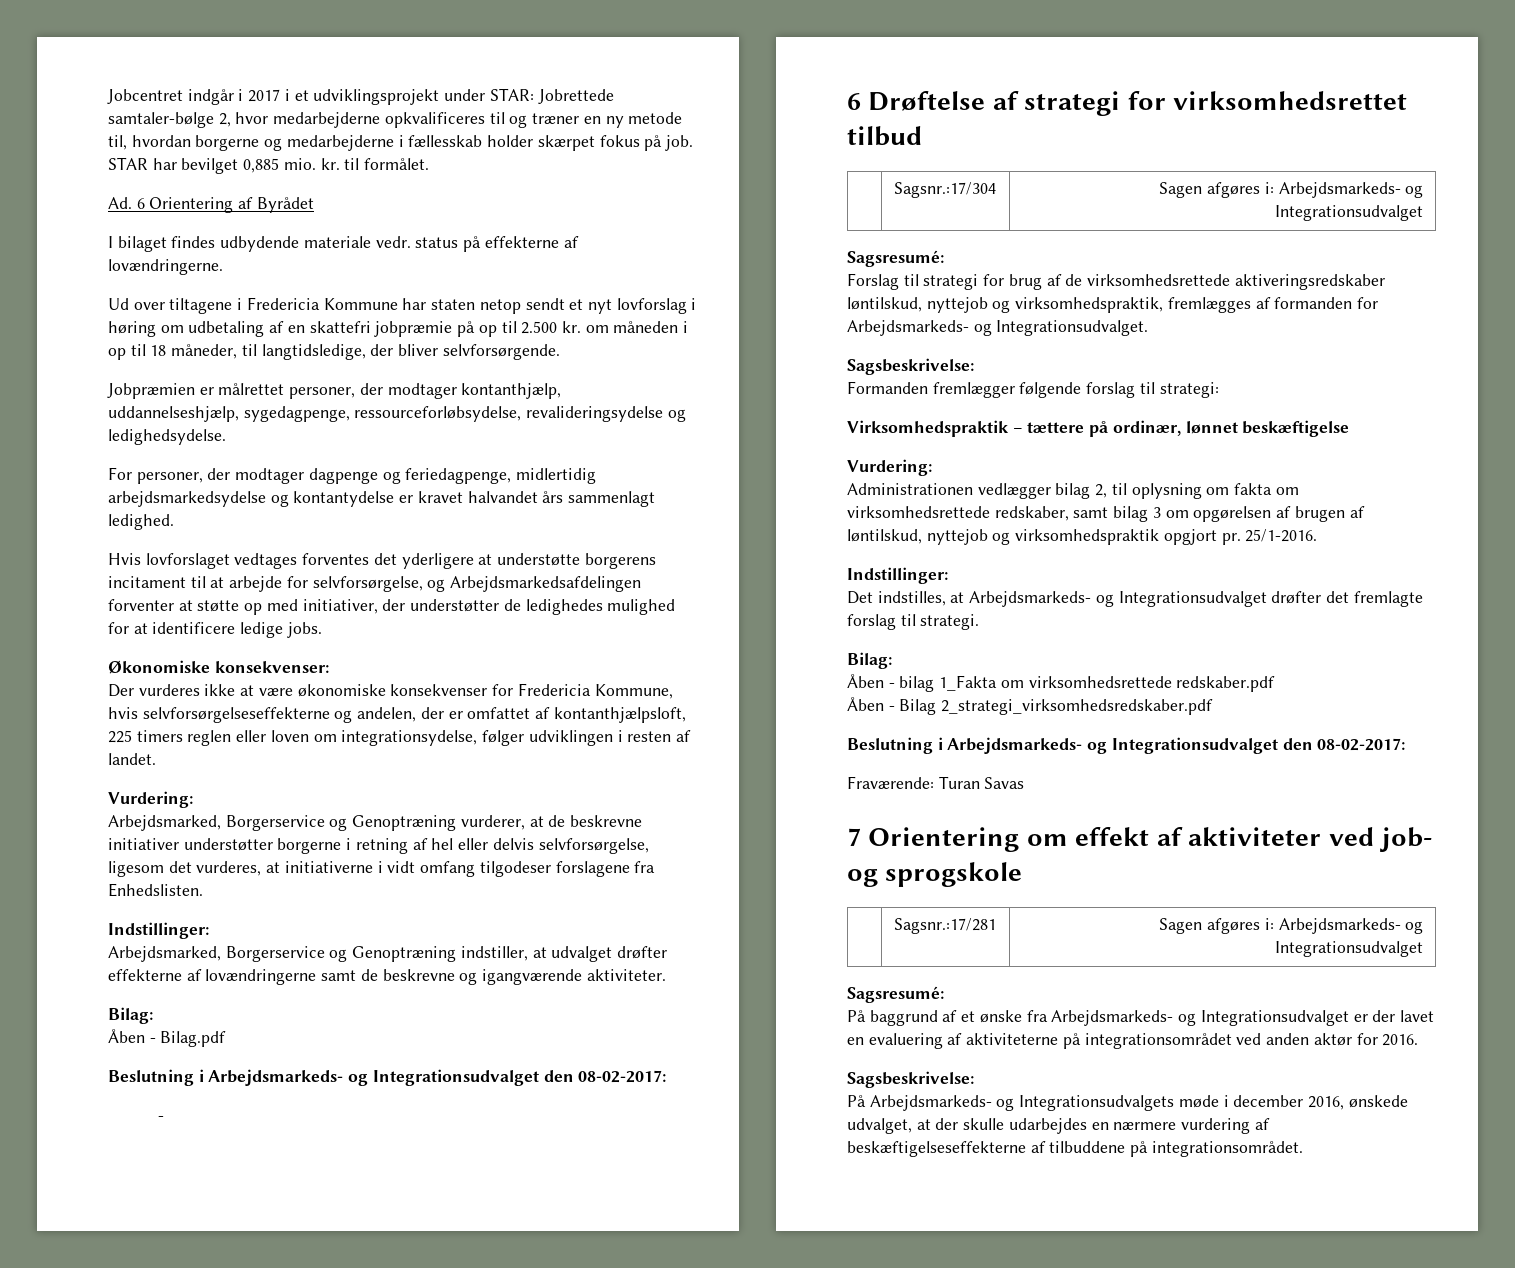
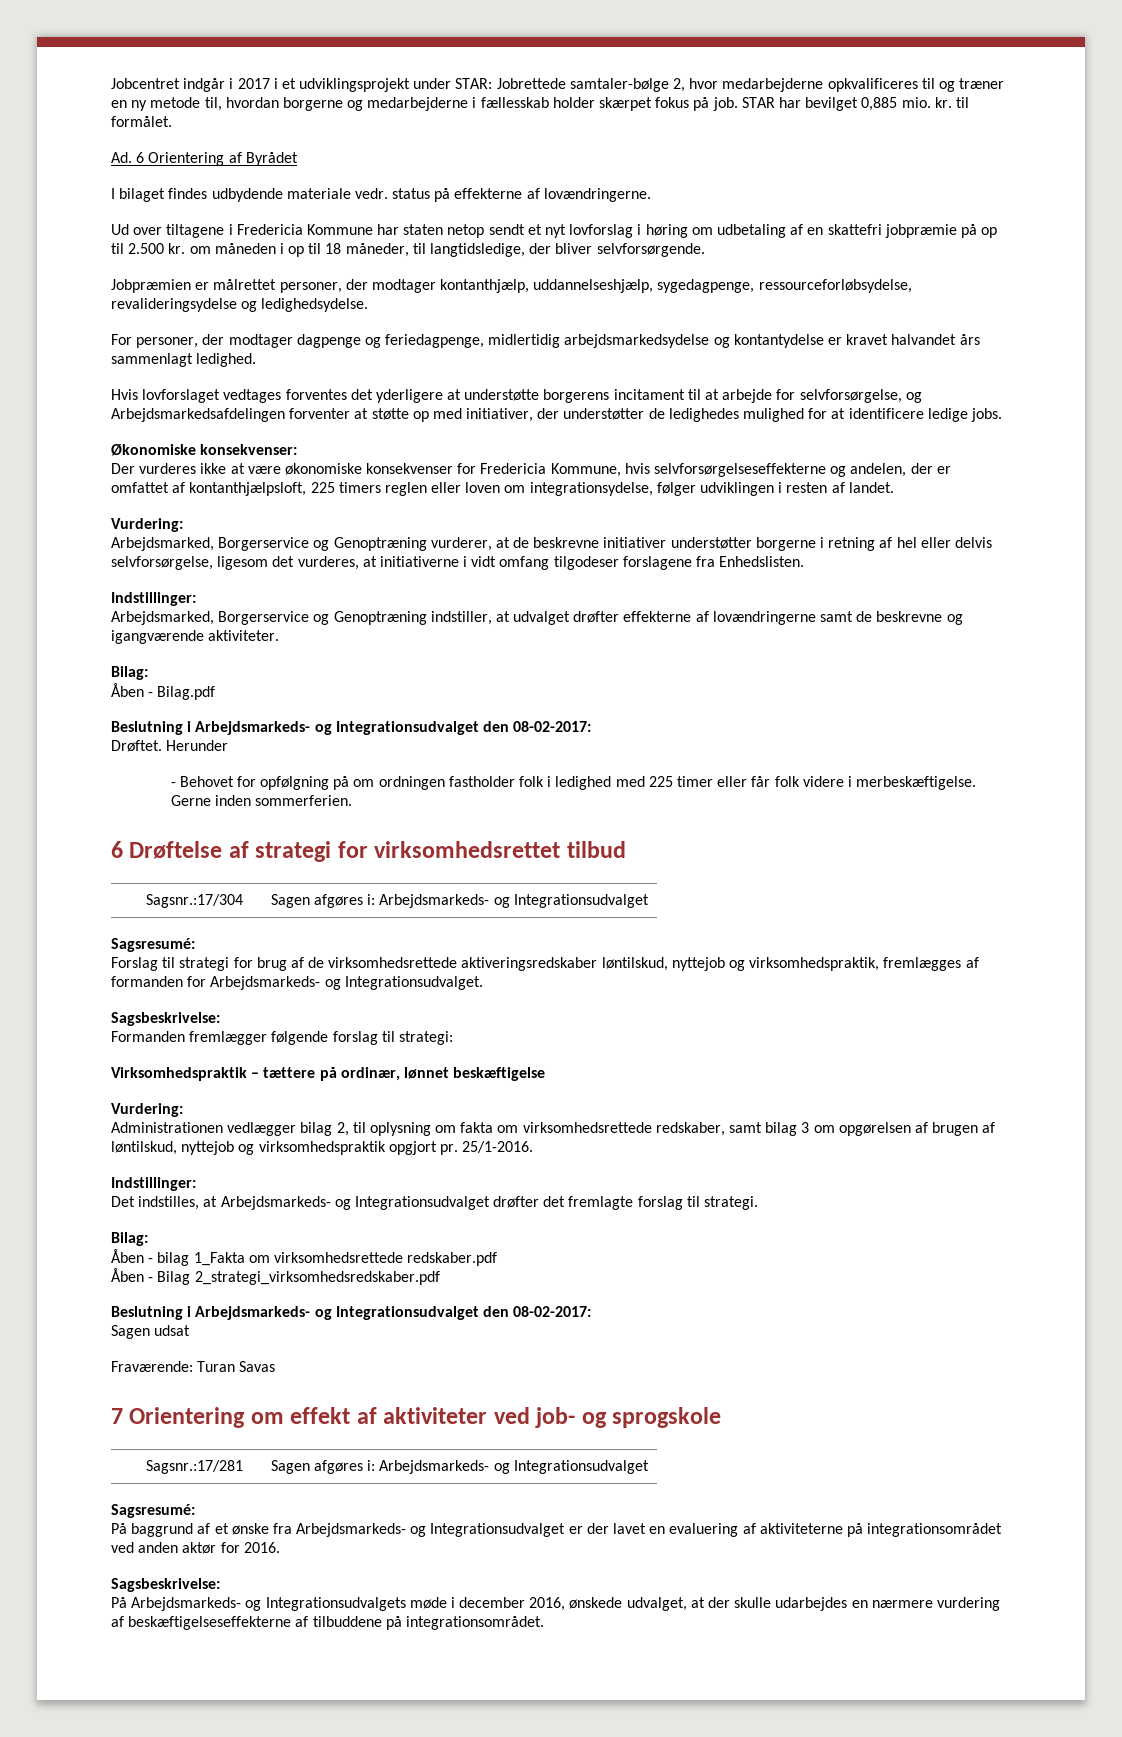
  Åben - Bilag.pdf
  Beslutning i Arbejdsmarkeds- og Integrationsudvalget den 08-02-2017:
- -
+ Drøftet. Herunder
+ - Behovet for opfølgning på om ordningen fastholder folk i ledighed med 225 timer eller får folk videre i merbeskæftigelse. Gerne inden sommerferien.
+ Sagen udsat

